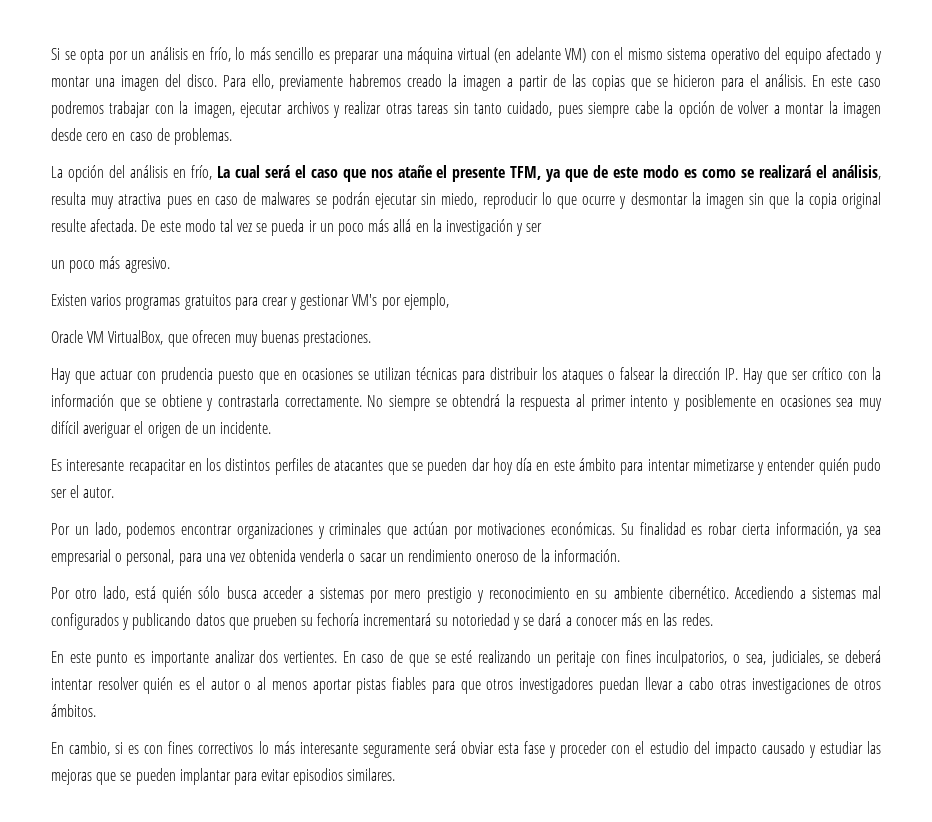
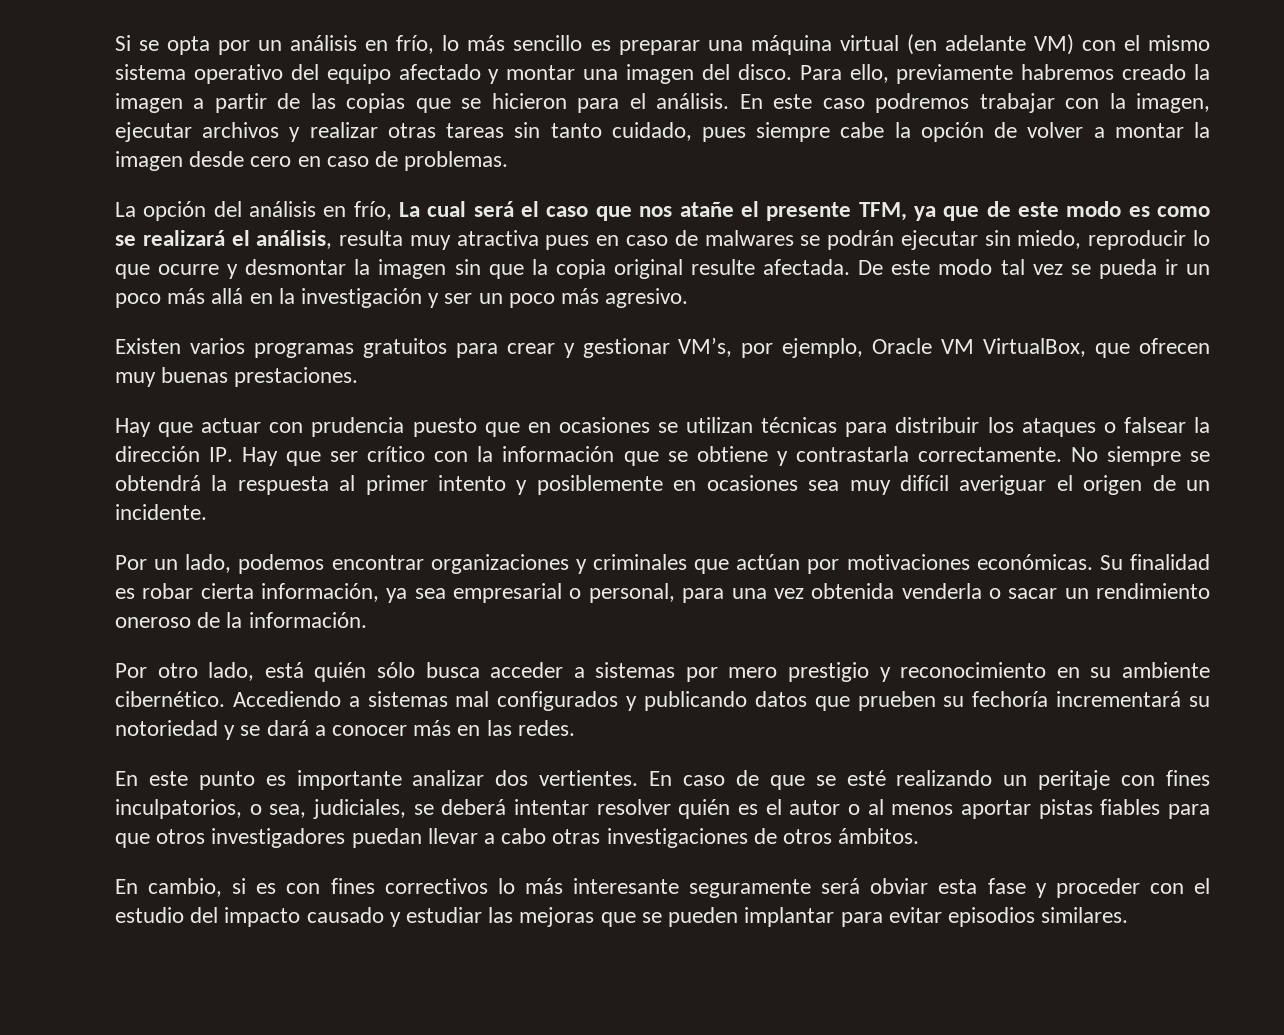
- De este modo tal vez se pueda ir un poco más allá en la investigación y ser
- un poco más agresivo.
+ De este modo tal vez se pueda ir un poco más allá en la investigación y ser un poco más agresivo.
- Existen varios programas gratuitos para crear y gestionar VM's por ejemplo,
- Oracle VM VirtualBox, que ofrecen muy buenas prestaciones.
+ Existen varios programas gratuitos para crear y gestionar VM’s, por ejemplo, Oracle VM VirtualBox, que ofrecen muy buenas prestaciones.
- Es interesante recapacitar en los distintos perfiles de atacantes que se pueden dar hoy día en este ámbito para intentar mimetizarse y entender quién pudo ser el autor.

